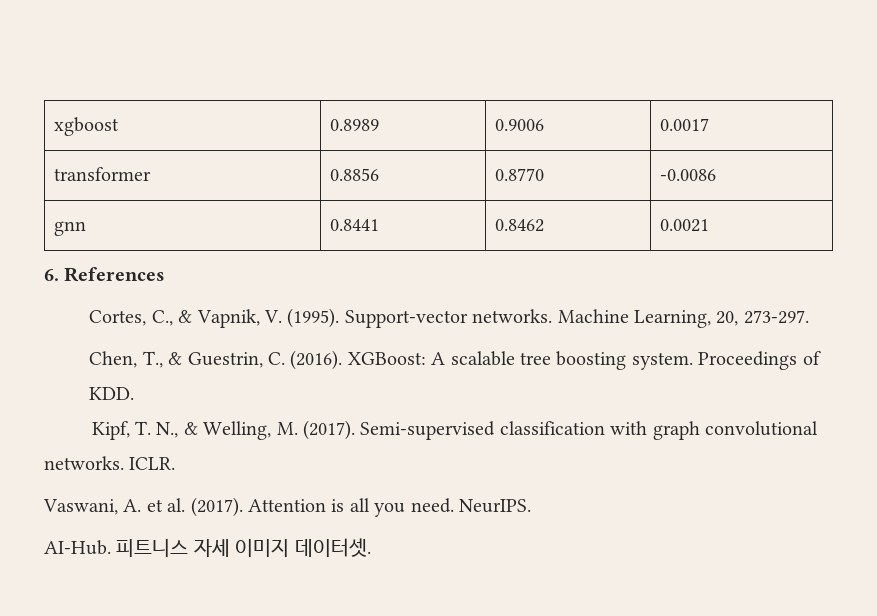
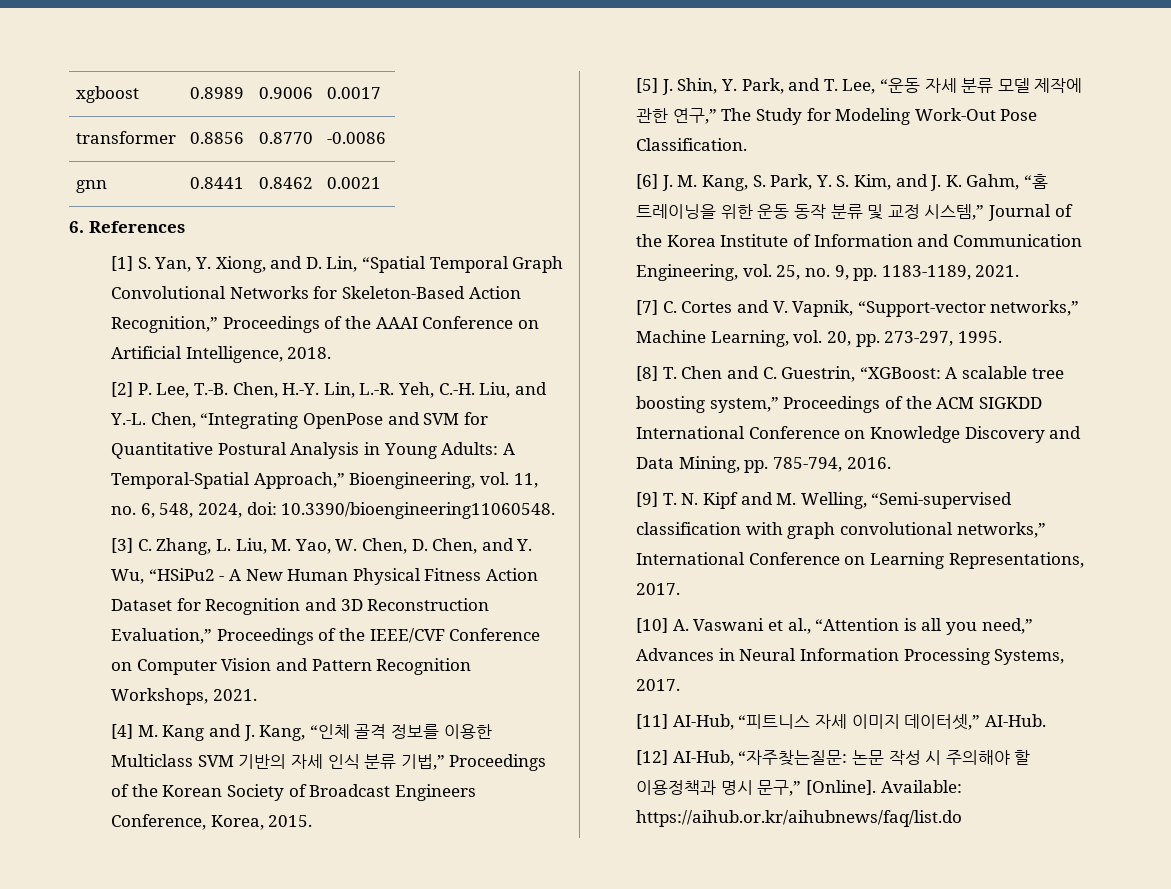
- Cortes, C., & Vapnik, V. (1995). Support-vector networks. Machine Learning, 20, 273-297.
- Chen, T., & Guestrin, C. (2016). XGBoost: A scalable tree boosting system. Proceedings of KDD.
- Kipf, T. N., & Welling, M. (2017). Semi-supervised classification with graph convolutional networks. ICLR.
- Vaswani, A. et al. (2017). Attention is all you need. NeurIPS.
- AI-Hub. 피트니스 자세 이미지 데이터셋.
+ [1] S. Yan, Y. Xiong, and D. Lin, “Spatial Temporal Graph Convolutional Networks for Skeleton-Based Action Recognition,” Proceedings of the AAAI Conference on Artificial Intelligence, 2018.
+ [2] P. Lee, T.-B. Chen, H.-Y. Lin, L.-R. Yeh, C.-H. Liu, and Y.-L. Chen, “Integrating OpenPose and SVM for Quantitative Postural Analysis in Young Adults: A Temporal-Spatial Approach,” Bioengineering, vol. 11, no. 6, 548, 2024, doi: 10.3390/bioengineering11060548.
+ [3] C. Zhang, L. Liu, M. Yao, W. Chen, D. Chen, and Y. Wu, “HSiPu2 - A New Human Physical Fitness Action Dataset for Recognition and 3D Reconstruction Evaluation,” Proceedings of the IEEE/CVF Conference on Computer Vision and Pattern Recognition Workshops, 2021.
+ [4] M. Kang and J. Kang, “인체 골격 정보를 이용한 Multiclass SVM 기반의 자세 인식 분류 기법,” Proceedings of the Korean Society of Broadcast Engineers Conference, Korea, 2015.
+ [5] J. Shin, Y. Park, and T. Lee, “운동 자세 분류 모델 제작에 관한 연구,” The Study for Modeling Work-Out Pose Classification.
+ [6] J. M. Kang, S. Park, Y. S. Kim, and J. K. Gahm, “홈 트레이닝을 위한 운동 동작 분류 및 교정 시스템,” Journal of the Korea Institute of Information and Communication Engineering, vol. 25, no. 9, pp. 1183-1189, 2021.
+ [7] C. Cortes and V. Vapnik, “Support-vector networks,” Machine Learning, vol. 20, pp. 273-297, 1995.
+ [8] T. Chen and C. Guestrin, “XGBoost: A scalable tree boosting system,” Proceedings of the ACM SIGKDD International Conference on Knowledge Discovery and Data Mining, pp. 785-794, 2016.
+ [9] T. N. Kipf and M. Welling, “Semi-supervised classification with graph convolutional networks,” International Conference on Learning Representations, 2017.
+ [10] A. Vaswani et al., “Attention is all you need,” Advances in Neural Information Processing Systems, 2017.
+ [11] AI-Hub, “피트니스 자세 이미지 데이터셋,” AI-Hub.
+ [12] AI-Hub, “자주찾는질문: 논문 작성 시 주의해야 할 이용정책과 명시 문구,” [Online]. Available: https://aihub.or.kr/aihubnews/faq/list.do

